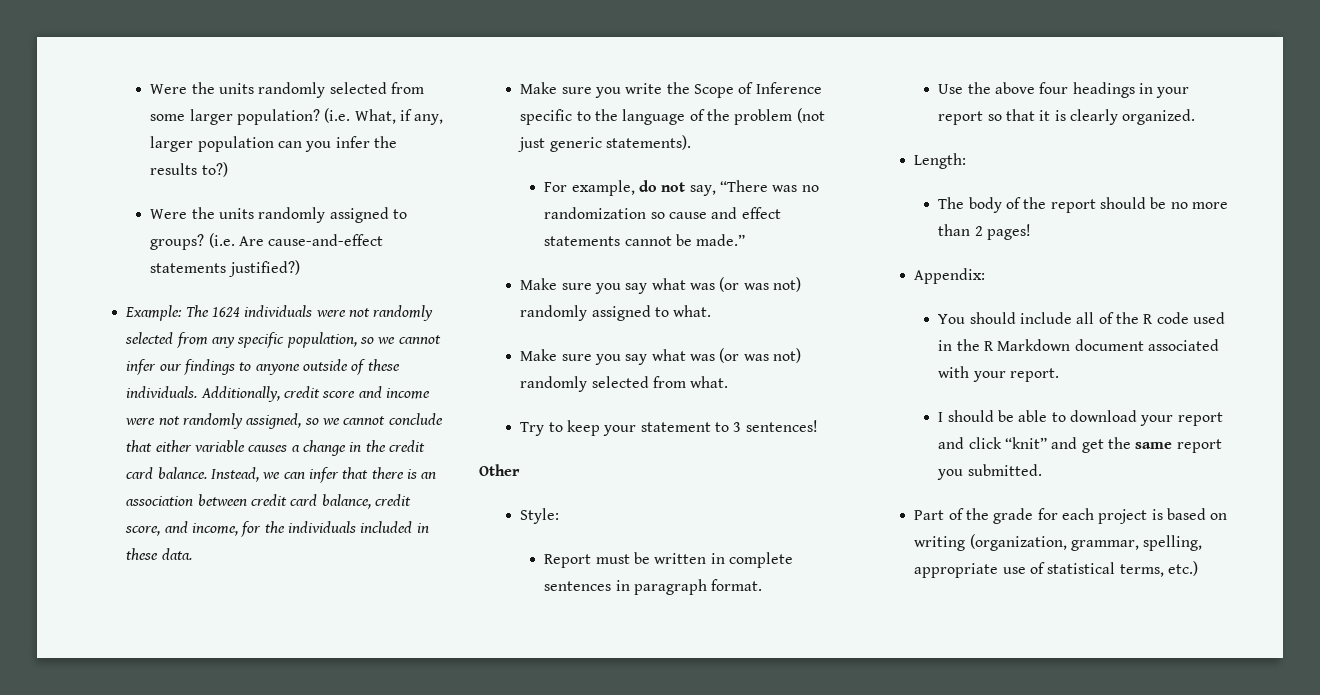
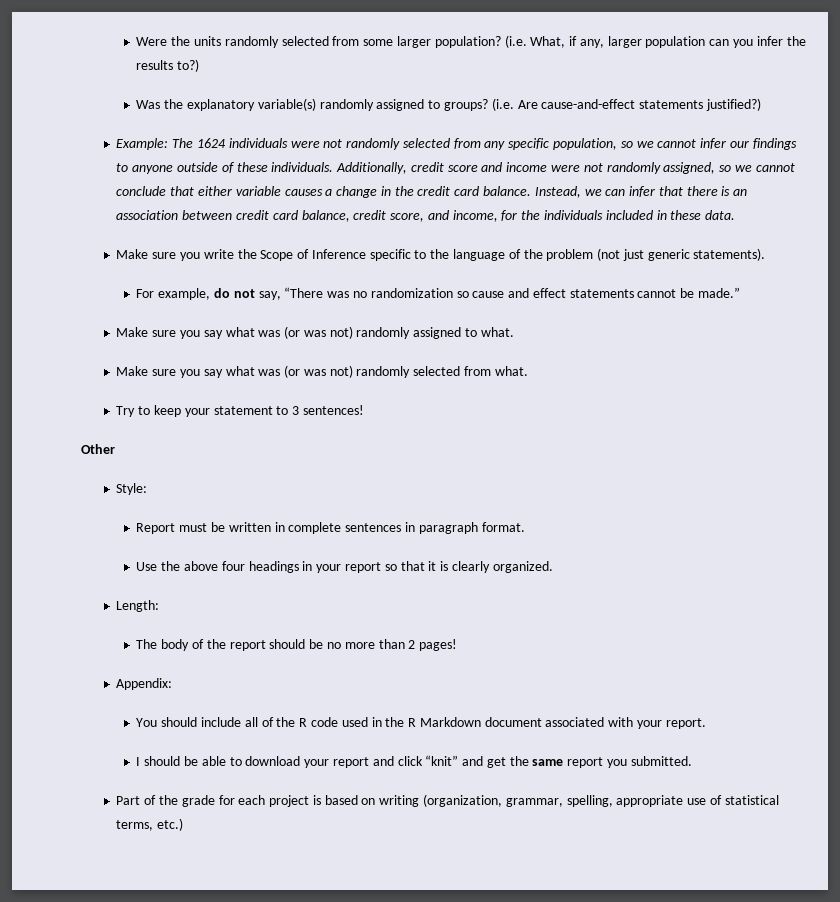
- Were the units randomly assigned to groups?
+ Was the explanatory variable(s) randomly assigned to groups?

